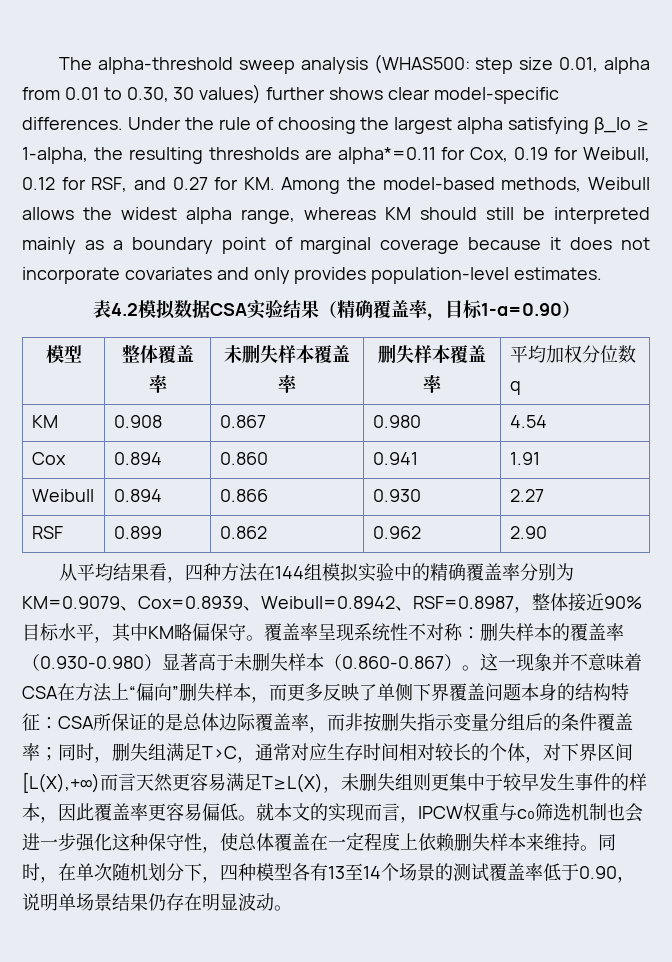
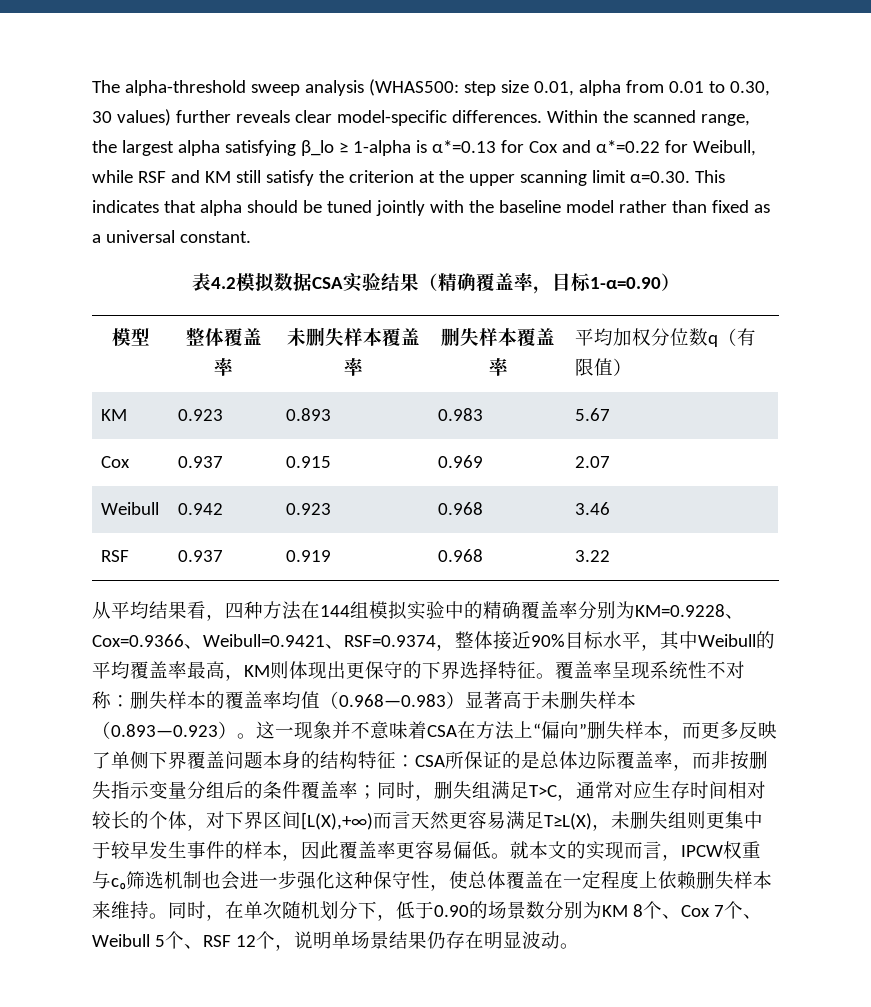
- The alpha-threshold sweep analysis (WHAS500: step size 0.01, alpha from 0.01 to 0.30, 30 values) further shows clear model-specific differences.
+ The alpha-threshold sweep analysis (WHAS500: step size 0.01, alpha from 0.01 to 0.30, 30 values) further reveals clear model-specific differences.
- Under the rule of choosing the largest alpha satisfying β_lo ≥ 1-alpha, the resulting thresholds are alpha*=0.11 for Cox, 0.19 for Weibull, 0.12 for RSF, and 0.27 for KM. Among the model-based methods, Weibull allows the widest alpha range, whereas KM should still be interpreted mainly as a boundary point of marginal coverage because it does not incorporate covariates and only provides population-level estimates.
+ Within the scanned range, the largest alpha satisfying β_lo ≥ 1-alpha is α*=0.13 for Cox and α*=0.22 for Weibull, while RSF and KM still satisfy the criterion at the upper scanning limit α=0.30. This indicates that alpha should be tuned jointly with the baseline model rather than fixed as a universal constant.
- 模型 | 整体覆盖率 | 未删失样本覆盖率 | 删失样本覆盖率 | 平均加权分位数q
+ 模型 | 整体覆盖率 | 未删失样本覆盖率 | 删失样本覆盖率 | 平均加权分位数q（有限值）
- KM | 0.908 | 0.867 | 0.980 | 4.54
- Cox | 0.894 | 0.860 | 0.941 | 1.91
- Weibull | 0.894 | 0.866 | 0.930 | 2.27
- RSF | 0.899 | 0.862 | 0.962 | 2.90
+ KM | 0.923 | 0.893 | 0.983 | 5.67
+ Cox | 0.937 | 0.915 | 0.969 | 2.07
+ Weibull | 0.942 | 0.923 | 0.968 | 3.46
+ RSF | 0.937 | 0.919 | 0.968 | 3.22
- 从平均结果看，四种方法在144组模拟实验中的精确覆盖率分别为KM=0.9079、Cox=0.8939、Weibull=0.8942、RSF=0.8987，整体接近90%目标水平，其中KM略偏保守。
+ 从平均结果看，四种方法在144组模拟实验中的精确覆盖率分别为KM=0.9228、Cox=0.9366、Weibull=0.9421、RSF=0.9374，整体接近90%目标水平，其中Weibull的平均覆盖率最高，KM则体现出更保守的下界选择特征。
- 覆盖率呈现系统性不对称：删失样本的覆盖率（0.930-0.980）显著高于未删失样本（0.860-0.867）。
+ 覆盖率呈现系统性不对称：删失样本的覆盖率均值（0.968—0.983）显著高于未删失样本（0.893—0.923）。
- 同时，在单次随机划分下，四种模型各有13至14个场景的测试覆盖率低于0.90，说明单场景结果仍存在明显波动。
+ 同时，在单次随机划分下，低于0.90的场景数分别为KM 8个、Cox 7个、Weibull 5个、RSF 12个，说明单场景结果仍存在明显波动。

